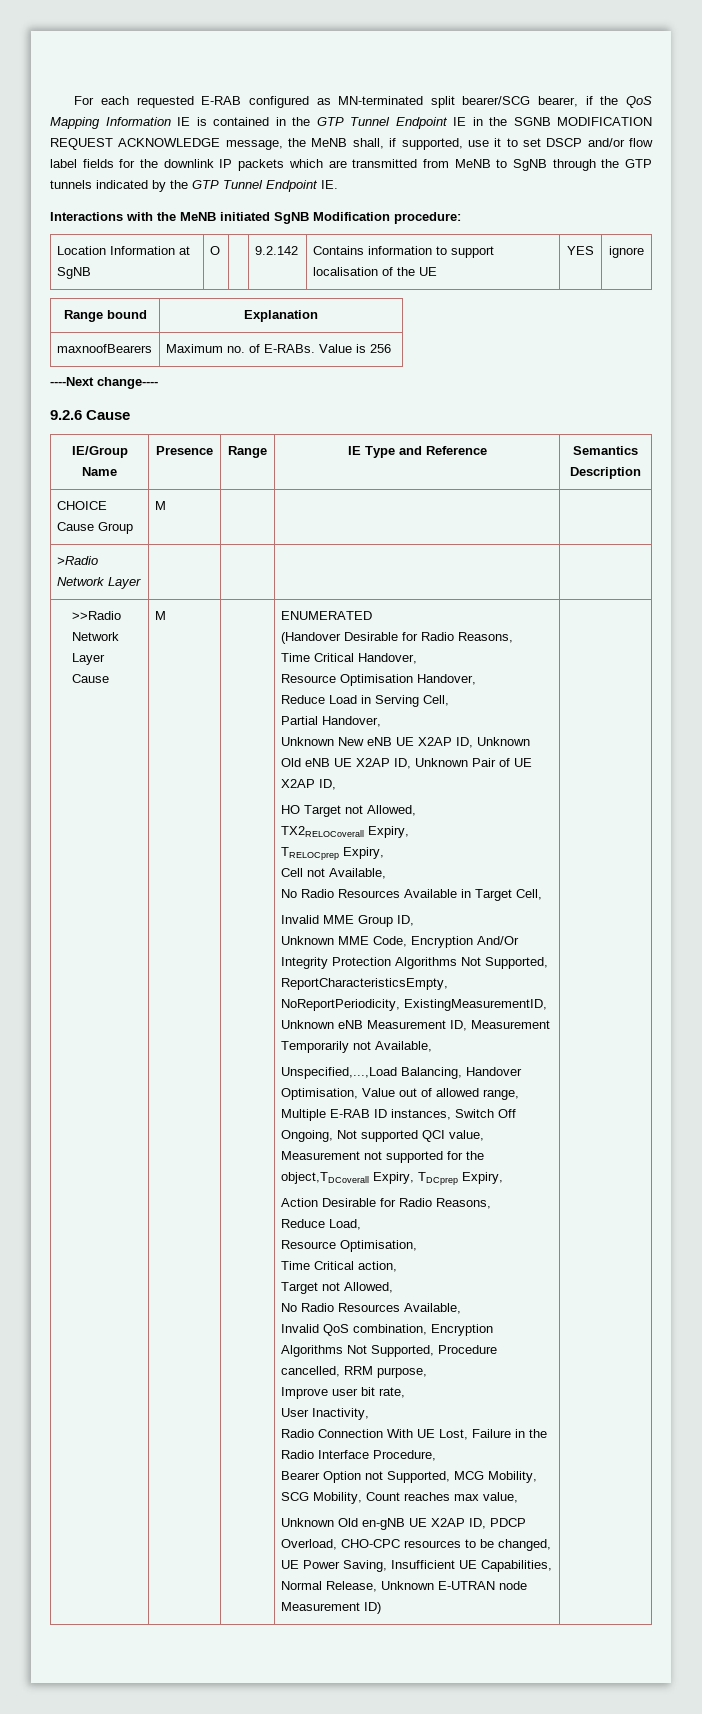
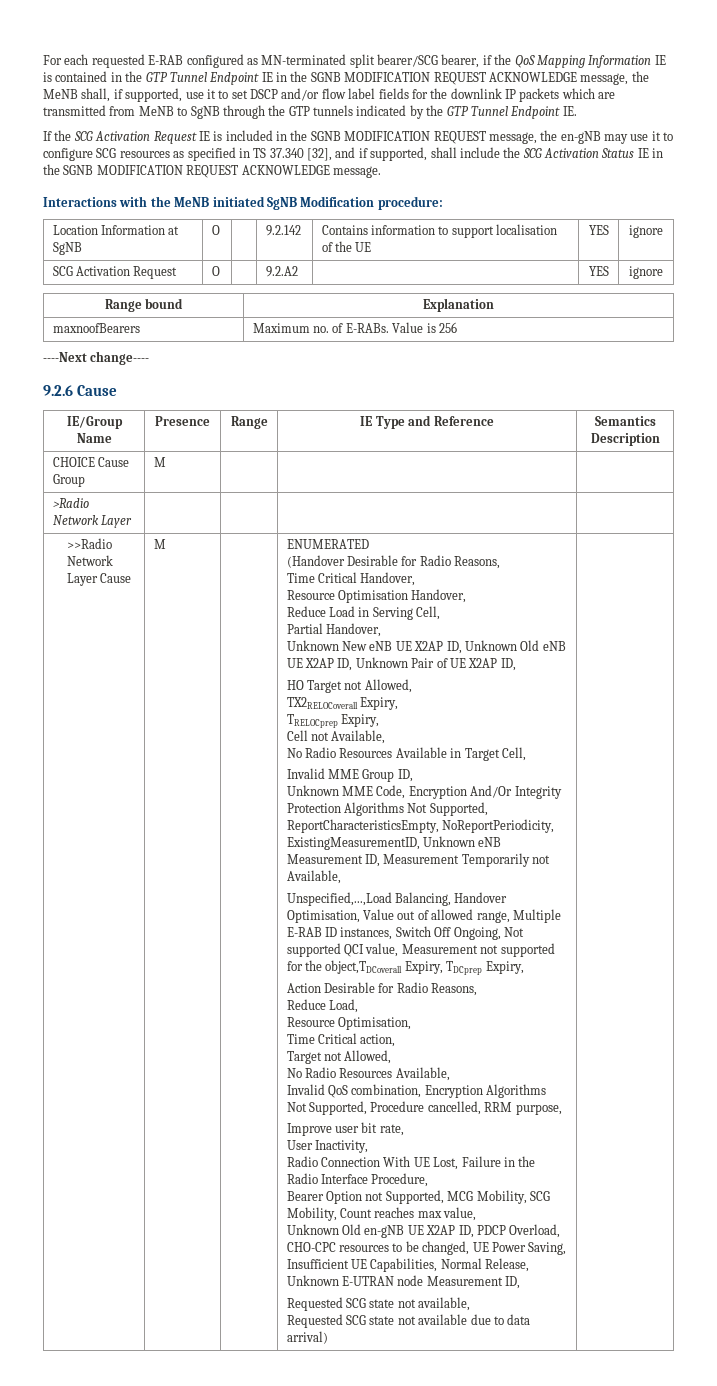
+ If the SCG Activation Request IE is included in the SGNB MODIFICATION REQUEST message, the en-gNB may use it to configure SCG resources as specified in TS 37.340 [32], and if supported, shall include the SCG Activation Status IE in the SGNB MODIFICATION REQUEST ACKNOWLEDGE message.
+ SCG Activation Request | O | | 9.2.A2 | | YES | ignore
- Unknown Old en-gNB UE X2AP ID, PDCP Overload, CHO-CPC resources to be changed, UE Power Saving, Insufficient UE Capabilities, Normal Release, Unknown E-UTRAN node Measurement ID)
+ Unknown Old en-gNB UE X2AP ID, PDCP Overload, CHO-CPC resources to be changed, UE Power Saving, Insufficient UE Capabilities, Normal Release, Unknown E-UTRAN node Measurement ID,
+ Requested SCG state not available,
+ Requested SCG state not available due to data arrival)

